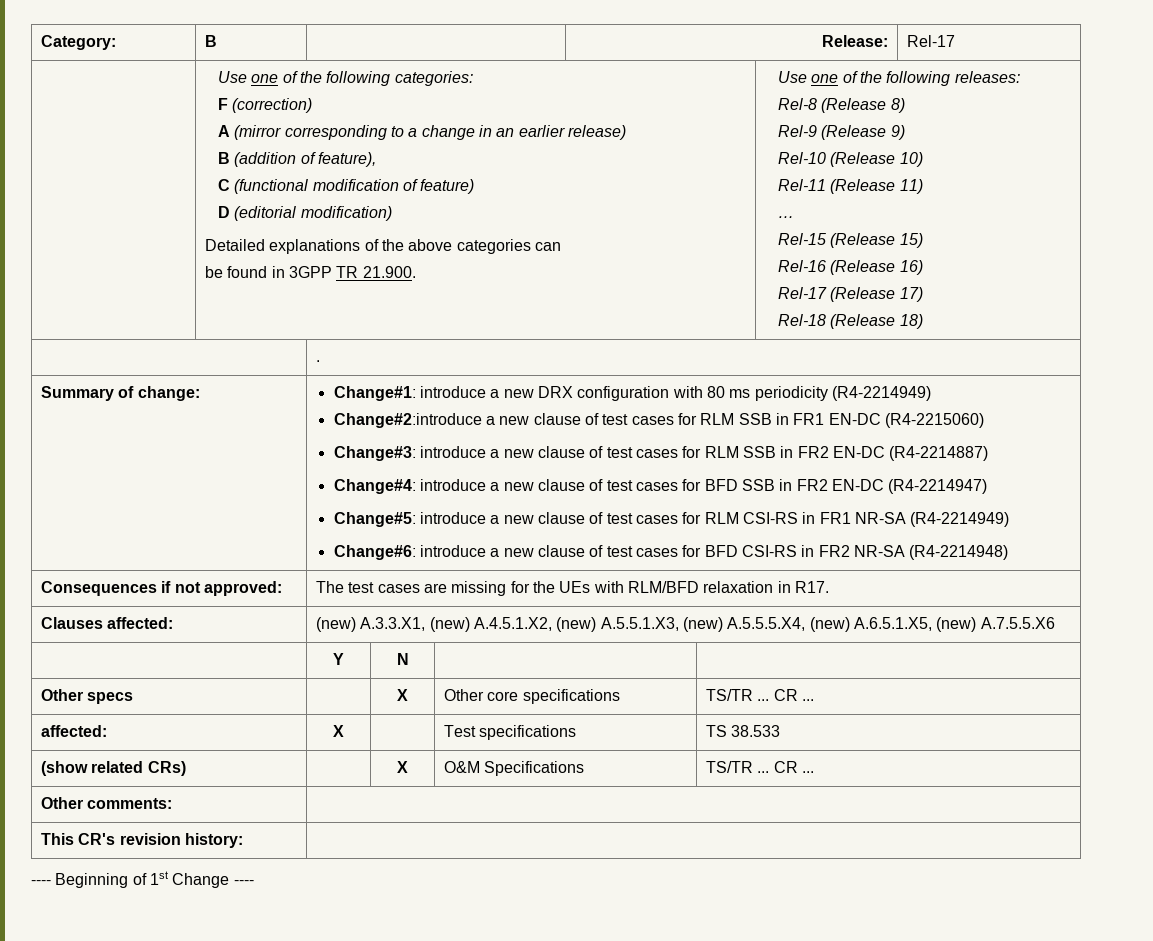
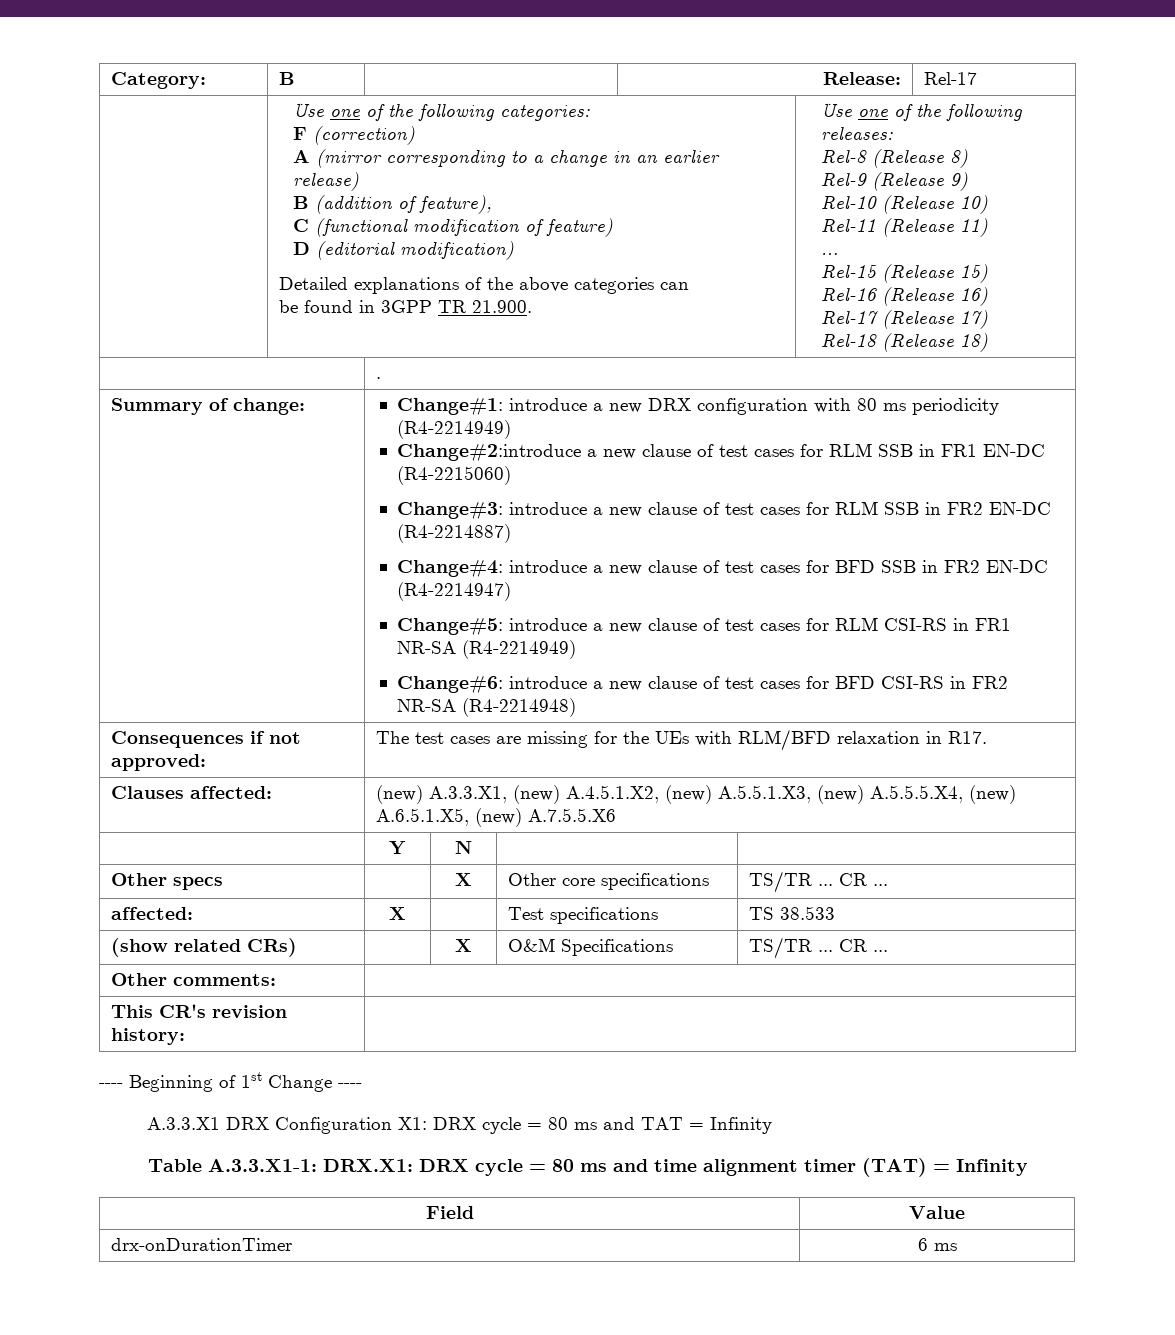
+ A.3.3.X1 DRX Configuration X1: DRX cycle = 80 ms and TAT = Infinity
+ Table A.3.3.X1-1: DRX.X1: DRX cycle = 80 ms and time alignment timer (TAT) = Infinity
+ Field | Value
+ drx-onDurationTimer | 6 ms

